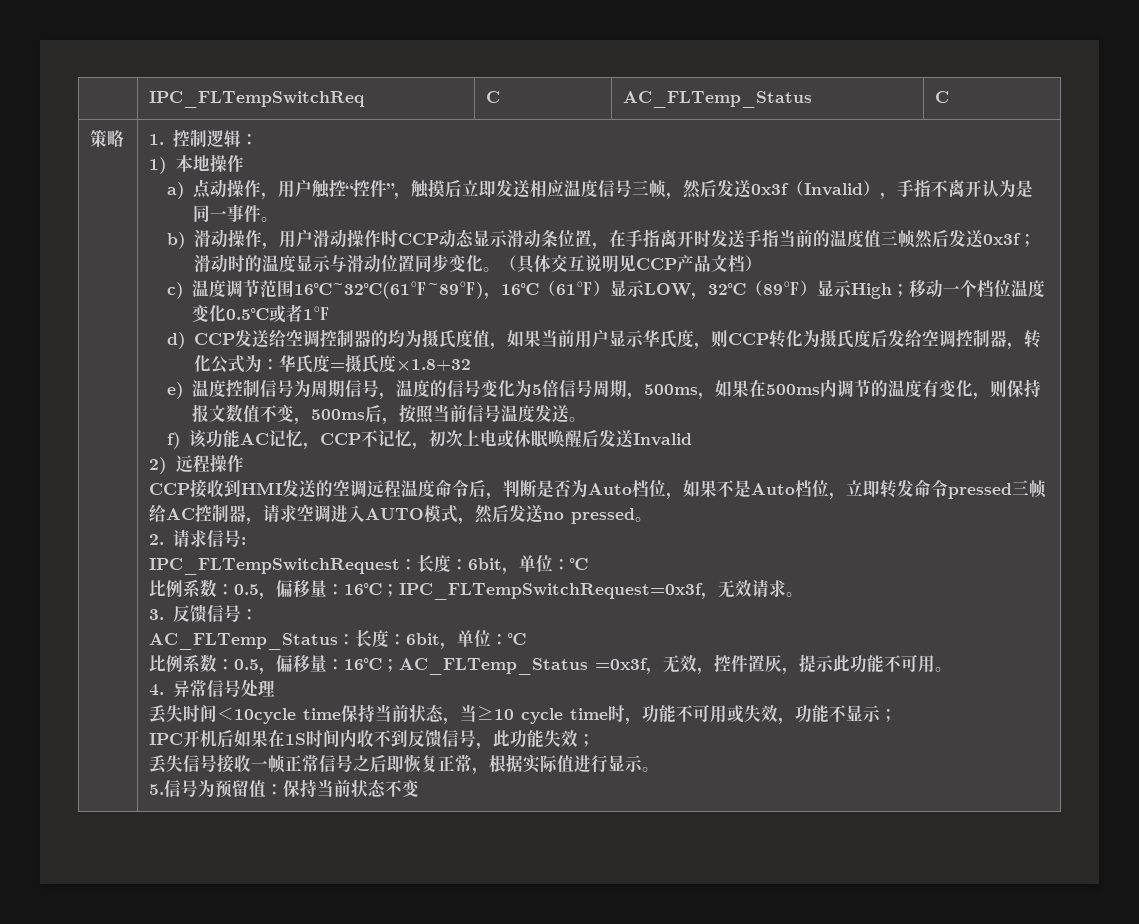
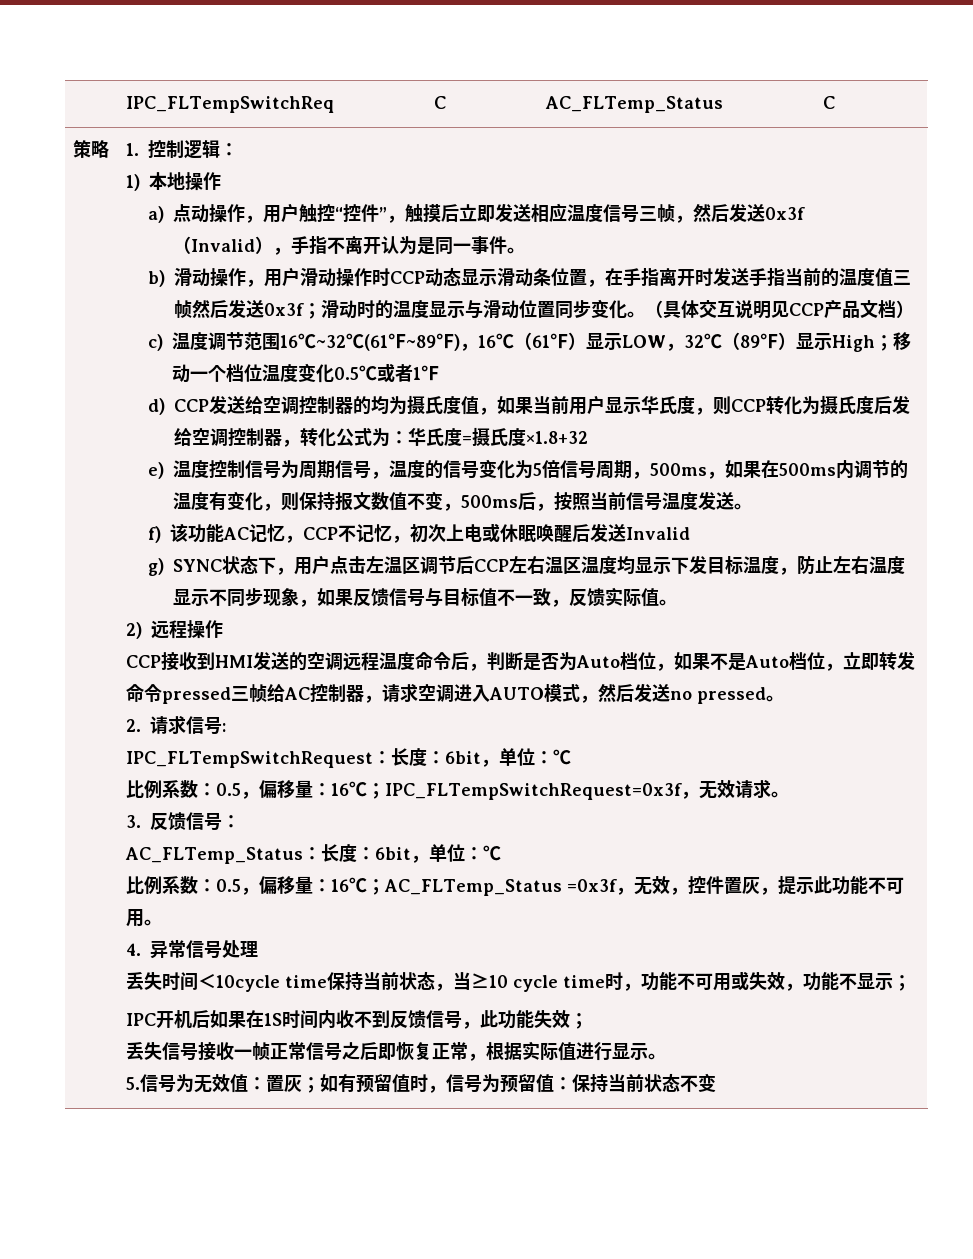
+ g) SYNC状态下，用户点击左温区调节后CCP左右温区温度均显示下发目标温度，防止左右温度显示不同步现象，如果反馈信号与目标值不一致，反馈实际值。
- 5.信号为预留值：保持当前状态不变
+ 5.信号为无效值：置灰；如有预留值时，信号为预留值：保持当前状态不变

